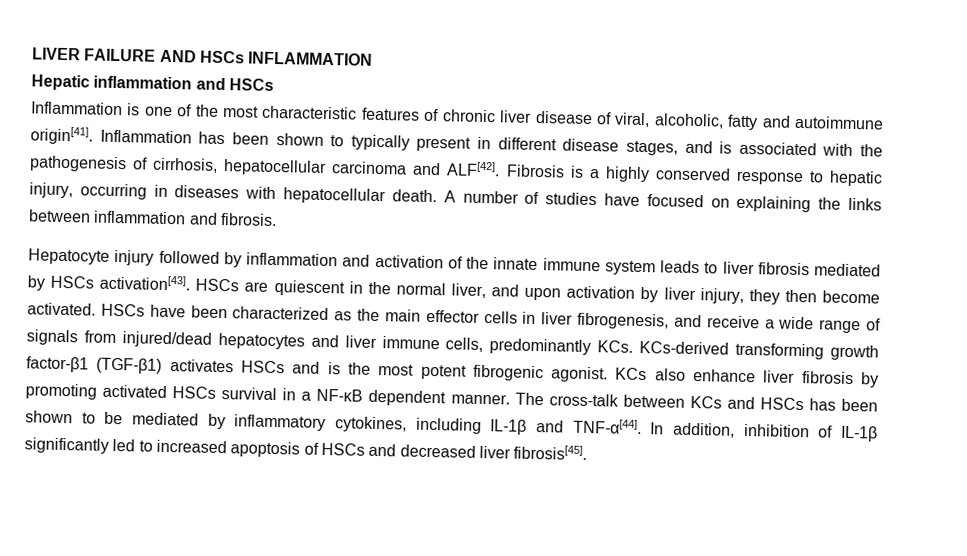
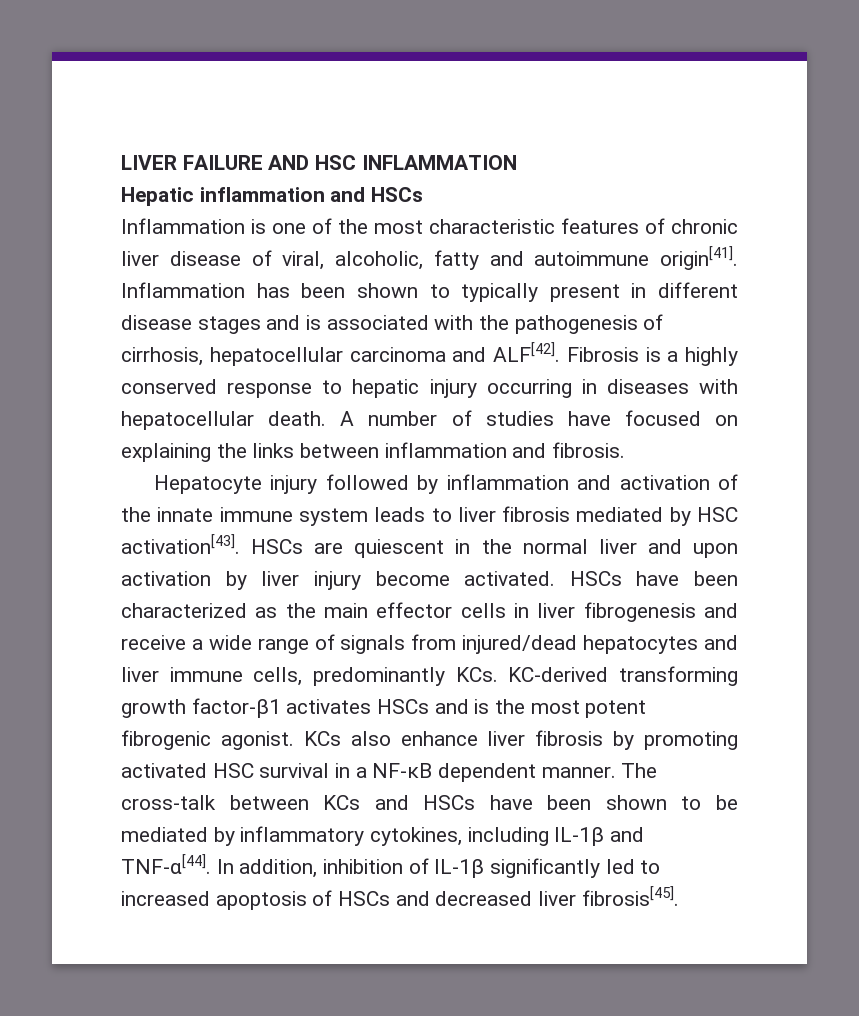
- LIVER FAILURE AND HSCs INFLAMMATION
+ LIVER FAILURE AND HSC INFLAMMATION
- Inflammation has been shown to typically present in different disease stages, and is associated with the pathogenesis of cirrhosis, hepatocellular carcinoma and ALF[42].
+ Inflammation has been shown to typically present in different disease stages and is associated with the pathogenesis of cirrhosis, hepatocellular carcinoma and ALF[42].
- Fibrosis is a highly conserved response to hepatic injury, occurring in diseases with hepatocellular death.
+ Fibrosis is a highly conserved response to hepatic injury occurring in diseases with hepatocellular death.
- Hepatocyte injury followed by inflammation and activation of the innate immune system leads to liver fibrosis mediated by HSCs activation[43].
+ Hepatocyte injury followed by inflammation and activation of the innate immune system leads to liver fibrosis mediated by HSC activation[43].
- HSCs are quiescent in the normal liver, and upon activation by liver injury, they then become activated.
+ HSCs are quiescent in the normal liver and upon activation by liver injury become activated.
- HSCs have been characterized as the main effector cells in liver fibrogenesis, and receive a wide range of signals from injured/dead hepatocytes and liver immune cells, predominantly KCs. KCs-derived transforming growth factor-β1 (TGF-β1) activates HSCs and is the most potent fibrogenic agonist.
+ HSCs have been characterized as the main effector cells in liver fibrogenesis and receive a wide range of signals from injured/dead hepatocytes and liver immune cells, predominantly KCs. KC-derived transforming growth factor-β1 activates HSCs and is the most potent fibrogenic agonist.
- KCs also enhance liver fibrosis by promoting activated HSCs survival in a NF-κB dependent manner.
+ KCs also enhance liver fibrosis by promoting activated HSC survival in a NF-κB dependent manner.
- The cross-talk between KCs and HSCs has been shown to be mediated by inflammatory cytokines, including IL-1β and TNF-α[44].
+ The cross-talk between KCs and HSCs have been shown to be mediated by inflammatory cytokines, including IL-1β and TNF-α[44].

